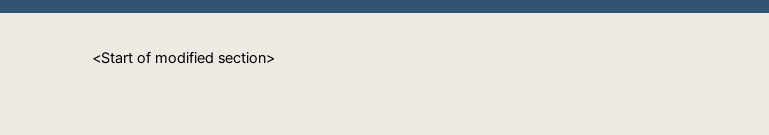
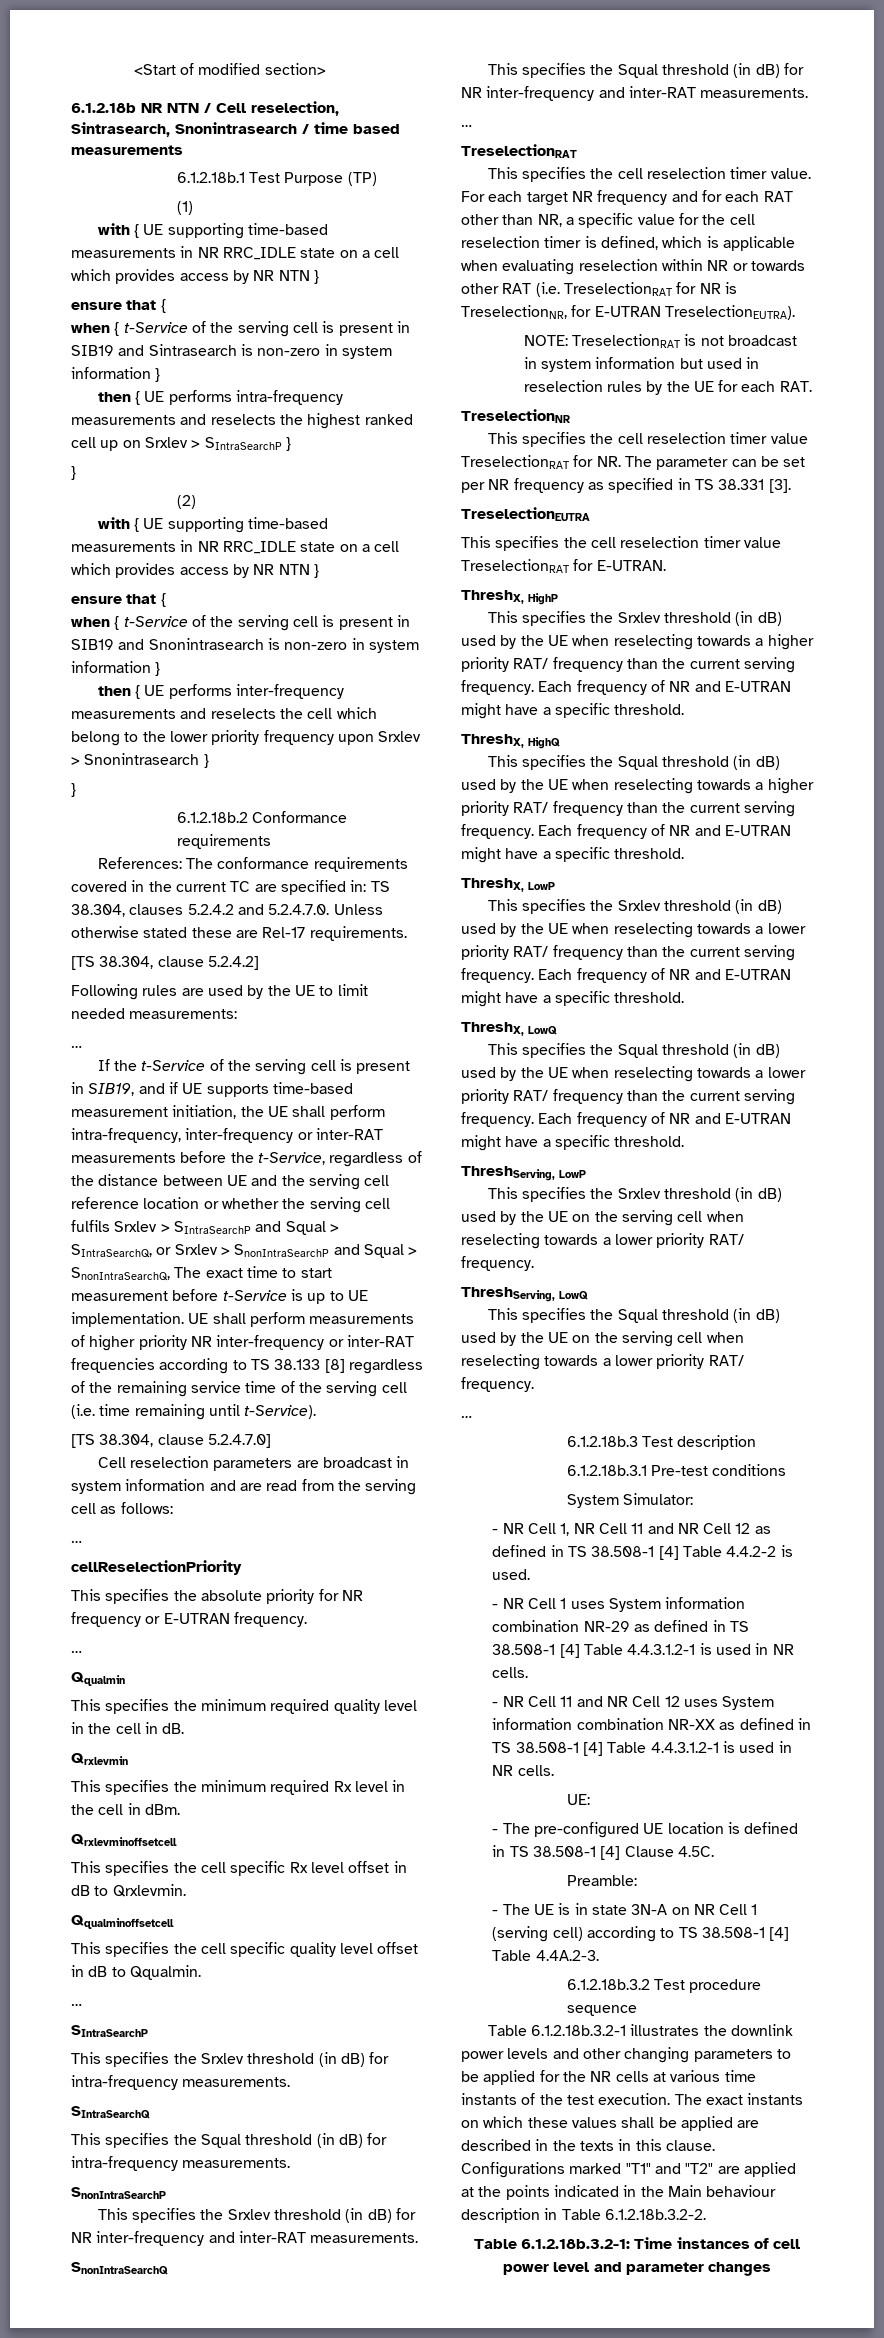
+ 6.1.2.18b NR NTN / Cell reselection, Sintrasearch, Snonintrasearch / time based measurements
+ 6.1.2.18b.1 Test Purpose (TP)
+ (1)
+ with { UE supporting time-based measurements in NR RRC_IDLE state on a cell which provides access by NR NTN }
+ ensure that {
+ when { t-Service of the serving cell is present in SIB19 and Sintrasearch is non-zero in system information }
+ then { UE performs intra-frequency measurements and reselects the highest ranked cell up on Srxlev > SIntraSearchP }
+ }
+ (2)
+ with { UE supporting time-based measurements in NR RRC_IDLE state on a cell which provides access by NR NTN }
+ ensure that {
+ when { t-Service of the serving cell is present in SIB19 and Snonintrasearch is non-zero in system information }
+ then { UE performs inter-frequency measurements and reselects the cell which belong to the lower priority frequency upon Srxlev > Snonintrasearch }
+ }
+ 6.1.2.18b.2 Conformance requirements
+ References: The conformance requirements covered in the current TC are specified in: TS 38.304, clauses 5.2.4.2 and 5.2.4.7.0. Unless otherwise stated these are Rel-17 requirements.
+ [TS 38.304, clause 5.2.4.2]
+ Following rules are used by the UE to limit needed measurements:
+ …
+ If the t-Service of the serving cell is present in SIB19, and if UE supports time-based measurement initiation, the UE shall perform intra-frequency, inter-frequency or inter-RAT measurements before the t-Service, regardless of the distance between UE and the serving cell reference location or whether the serving cell fulfils Srxlev > SIntraSearchP and Squal > SIntraSearchQ, or Srxlev > SnonIntraSearchP and Squal > SnonIntraSearchQ, The exact time to start measurement before t-Service is up to UE implementation. UE shall perform measurements of higher priority NR inter-frequency or inter-RAT frequencies according to TS 38.133 [8] regardless of the remaining service time of the serving cell (i.e. time remaining until t-Service).
+ [TS 38.304, clause 5.2.4.7.0]
+ Cell reselection parameters are broadcast in system information and are read from the serving cell as follows:
+ …
+ cellReselectionPriority
+ This specifies the absolute priority for NR frequency or E-UTRAN frequency.
+ …
+ Qqualmin
+ This specifies the minimum required quality level in the cell in dB.
+ Qrxlevmin
+ This specifies the minimum required Rx level in the cell in dBm.
+ Qrxlevminoffsetcell
+ This specifies the cell specific Rx level offset in dB to Qrxlevmin.
+ Qqualminoffsetcell
+ This specifies the cell specific quality level offset in dB to Qqualmin.
+ …
+ SIntraSearchP
+ This specifies the Srxlev threshold (in dB) for intra-frequency measurements.
+ SIntraSearchQ
+ This specifies the Squal threshold (in dB) for intra-frequency measurements.
+ SnonIntraSearchP
+ This specifies the Srxlev threshold (in dB) for NR inter-frequency and inter-RAT measurements.
+ SnonIntraSearchQ
+ This specifies the Squal threshold (in dB) for NR inter-frequency and inter-RAT measurements.
+ …
+ TreselectionRAT
+ This specifies the cell reselection timer value. For each target NR frequency and for each RAT other than NR, a specific value for the cell reselection timer is defined, which is applicable when evaluating reselection within NR or towards other RAT (i.e. TreselectionRAT for NR is TreselectionNR, for E-UTRAN TreselectionEUTRA).
+ NOTE: TreselectionRAT is not broadcast in system information but used in reselection rules by the UE for each RAT.
+ TreselectionNR
+ This specifies the cell reselection timer value TreselectionRAT for NR. The parameter can be set per NR frequency as specified in TS 38.331 [3].
+ TreselectionEUTRA
+ This specifies the cell reselection timer value TreselectionRAT for E-UTRAN.
+ ThreshX, HighP
+ This specifies the Srxlev threshold (in dB) used by the UE when reselecting towards a higher priority RAT/ frequency than the current serving frequency. Each frequency of NR and E-UTRAN might have a specific threshold.
+ ThreshX, HighQ
+ This specifies the Squal threshold (in dB) used by the UE when reselecting towards a higher priority RAT/ frequency than the current serving frequency. Each frequency of NR and E-UTRAN might have a specific threshold.
+ ThreshX, LowP
+ This specifies the Srxlev threshold (in dB) used by the UE when reselecting towards a lower priority RAT/ frequency than the current serving frequency. Each frequency of NR and E-UTRAN might have a specific threshold.
+ ThreshX, LowQ
+ This specifies the Squal threshold (in dB) used by the UE when reselecting towards a lower priority RAT/ frequency than the current serving frequency. Each frequency of NR and E-UTRAN might have a specific threshold.
+ ThreshServing, LowP
+ This specifies the Srxlev threshold (in dB) used by the UE on the serving cell when reselecting towards a lower priority RAT/ frequency.
+ ThreshServing, LowQ
+ This specifies the Squal threshold (in dB) used by the UE on the serving cell when reselecting towards a lower priority RAT/ frequency.
+ …
+ 6.1.2.18b.3 Test description
+ 6.1.2.18b.3.1 Pre-test conditions
+ System Simulator:
+ - NR Cell 1, NR Cell 11 and NR Cell 12 as defined in TS 38.508-1 [4] Table 4.4.2-2 is used.
+ - NR Cell 1 uses System information combination NR-29 as defined in TS 38.508-1 [4] Table 4.4.3.1.2-1 is used in NR cells.
+ - NR Cell 11 and NR Cell 12 uses System information combination NR-XX as defined in TS 38.508-1 [4] Table 4.4.3.1.2-1 is used in NR cells.
+ UE:
+ - The pre-configured UE location is defined in TS 38.508-1 [4] Clause 4.5C.
+ Preamble:
+ - The UE is in state 3N-A on NR Cell 1 (serving cell) according to TS 38.508-1 [4] Table 4.4A.2-3.
+ 6.1.2.18b.3.2 Test procedure sequence
+ Table 6.1.2.18b.3.2-1 illustrates the downlink power levels and other changing parameters to be applied for the NR cells at various time instants of the test execution. The exact instants on which these values shall be applied are described in the texts in this clause. Configurations marked "T1" and "T2" are applied at the points indicated in the Main behaviour description in Table 6.1.2.18b.3.2-2.
+ Table 6.1.2.18b.3.2-1: Time instances of cell power level and parameter changes

